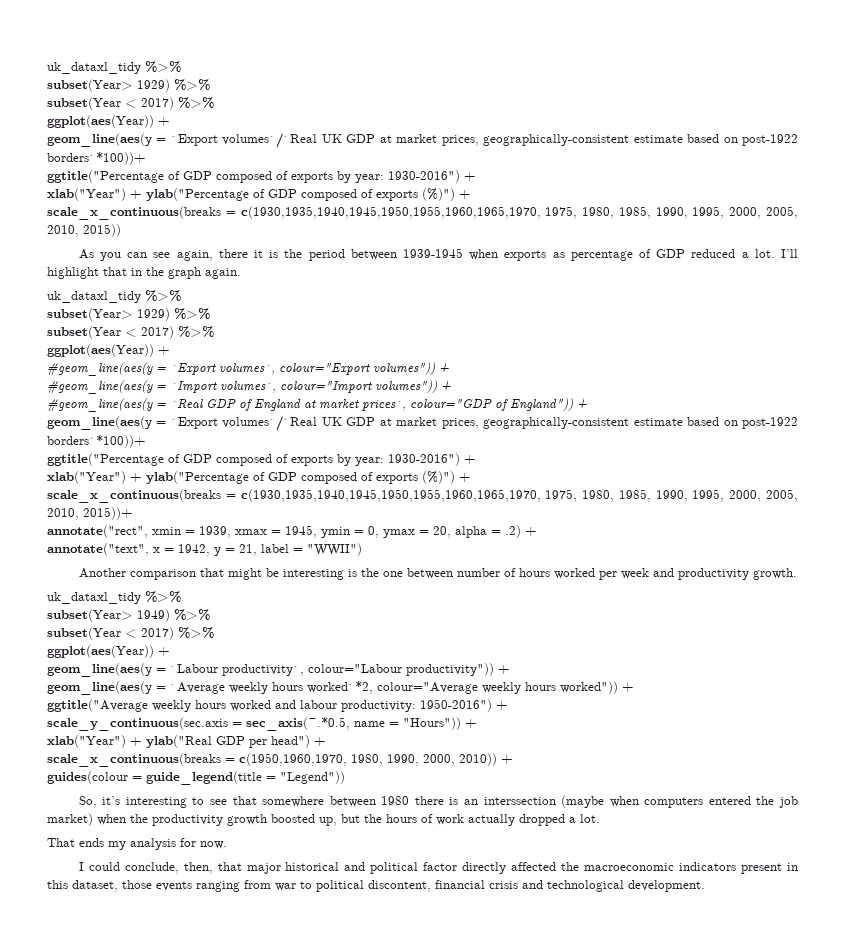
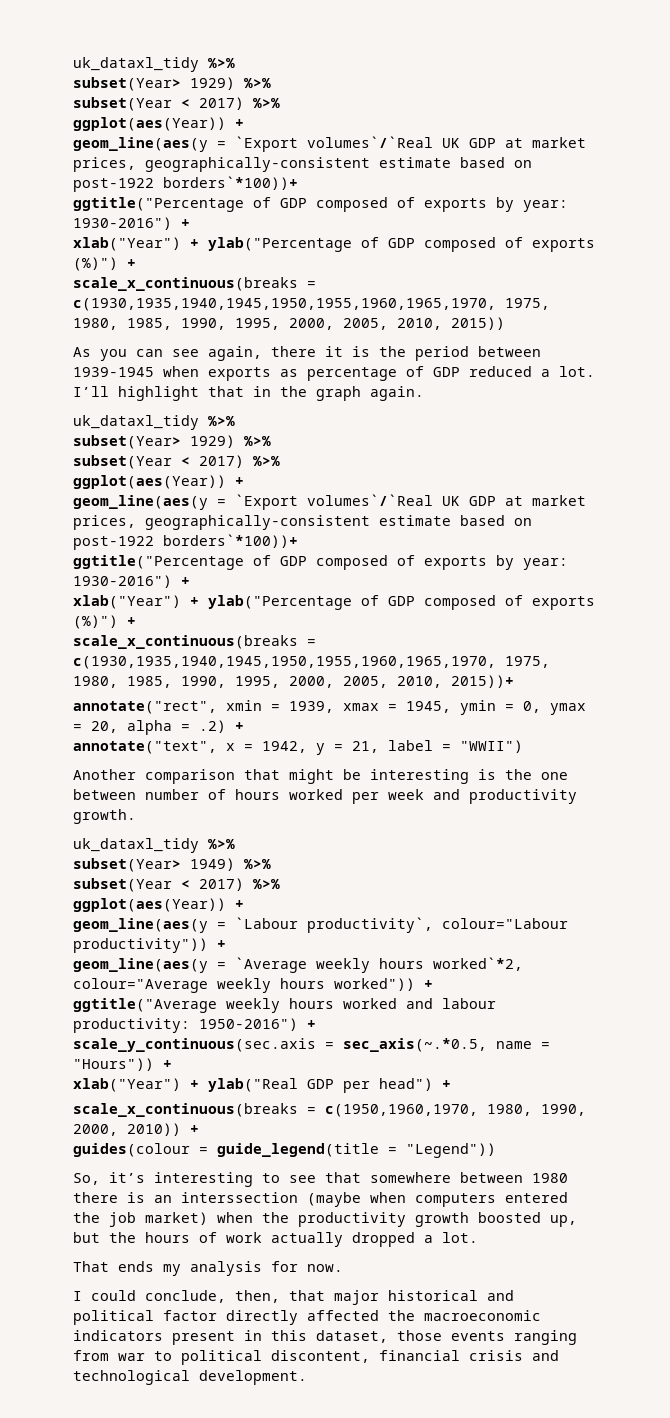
- #geom_line(aes(y = `Export volumes`, colour="Export volumes")) +
- #geom_line(aes(y = `Import volumes`, colour="Import volumes")) +
- #geom_line(aes(y = `Real GDP of England at market prices`, colour="GDP of England")) +

